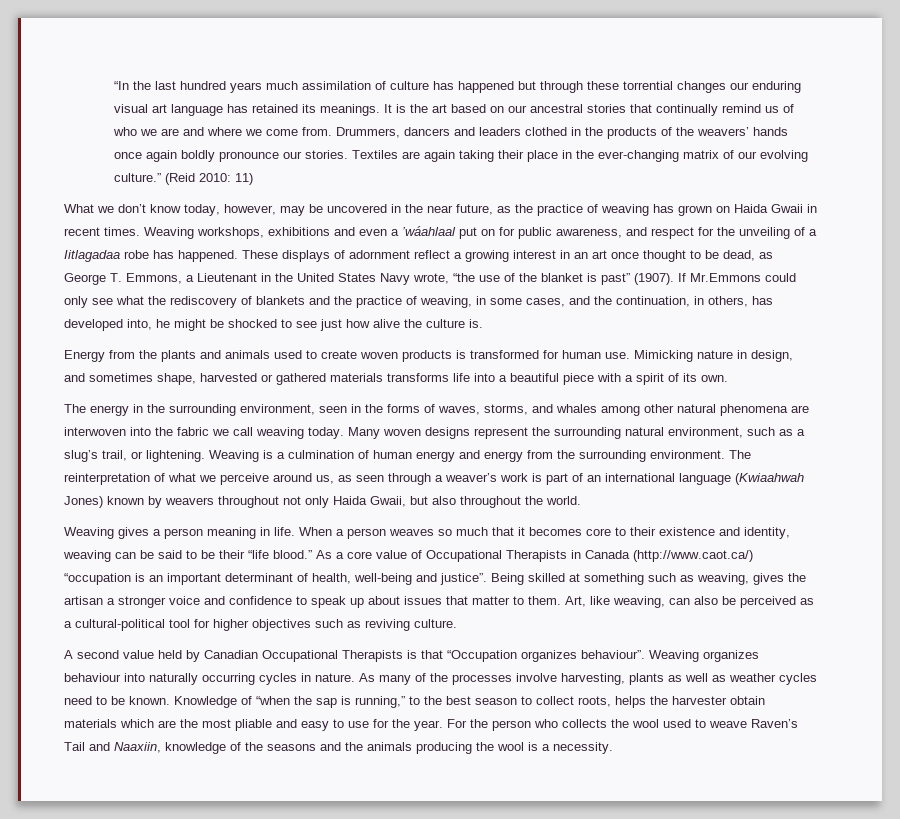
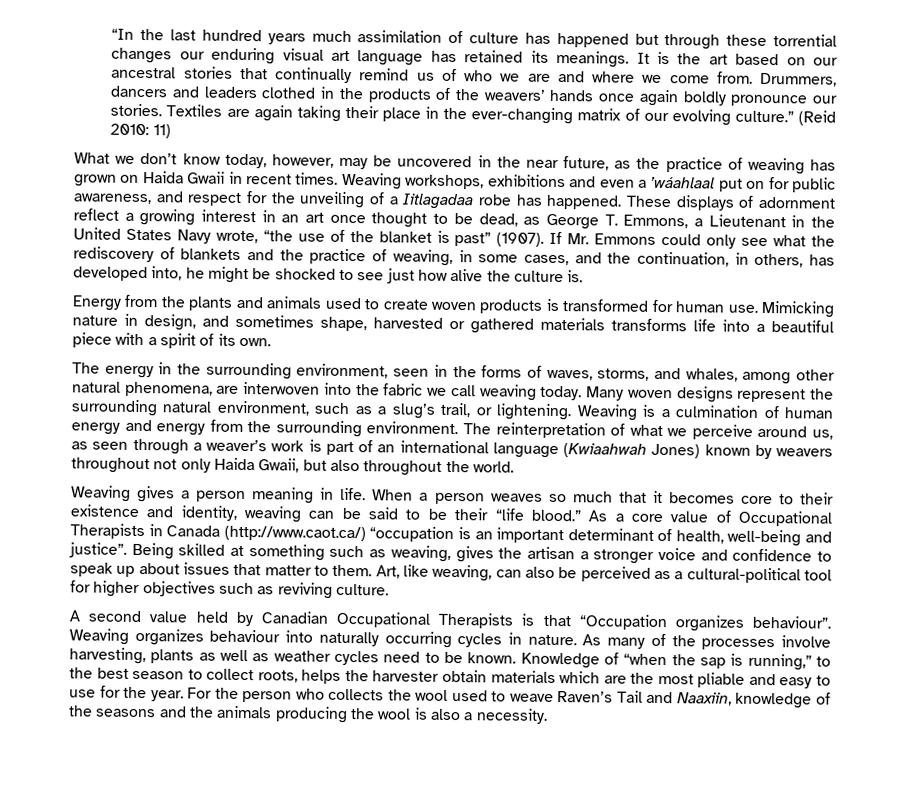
- If Mr.Emmons could only see what the rediscovery of blankets and the practice of weaving, in some cases, and the continuation, in others, has developed into, he might be shocked to see just how alive the culture is.
+ If Mr. Emmons could only see what the rediscovery of blankets and the practice of weaving, in some cases, and the continuation, in others, has developed into, he might be shocked to see just how alive the culture is.
- The energy in the surrounding environment, seen in the forms of waves, storms, and whales among other natural phenomena are interwoven into the fabric we call weaving today.
+ The energy in the surrounding environment, seen in the forms of waves, storms, and whales, among other natural phenomena, are interwoven into the fabric we call weaving today.
- For the person who collects the wool used to weave Raven’s Tail and Naaxiin, knowledge of the seasons and the animals producing the wool is a necessity.
+ For the person who collects the wool used to weave Raven’s Tail and Naaxiin, knowledge of the seasons and the animals producing the wool is also a necessity.

